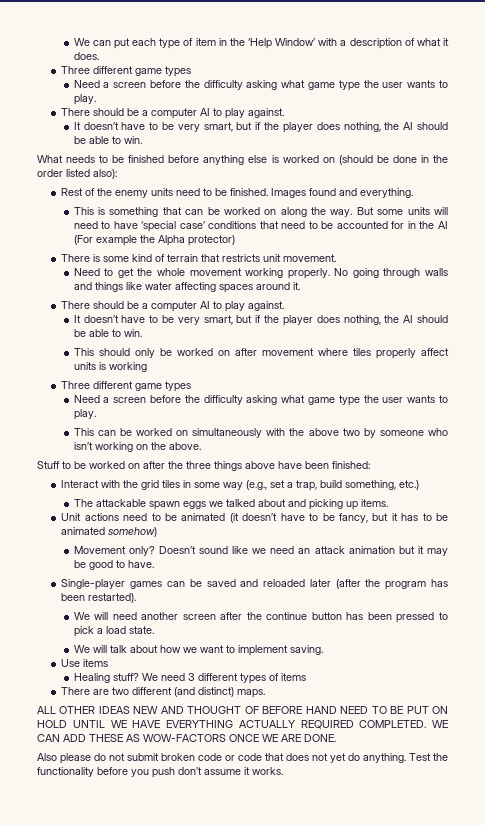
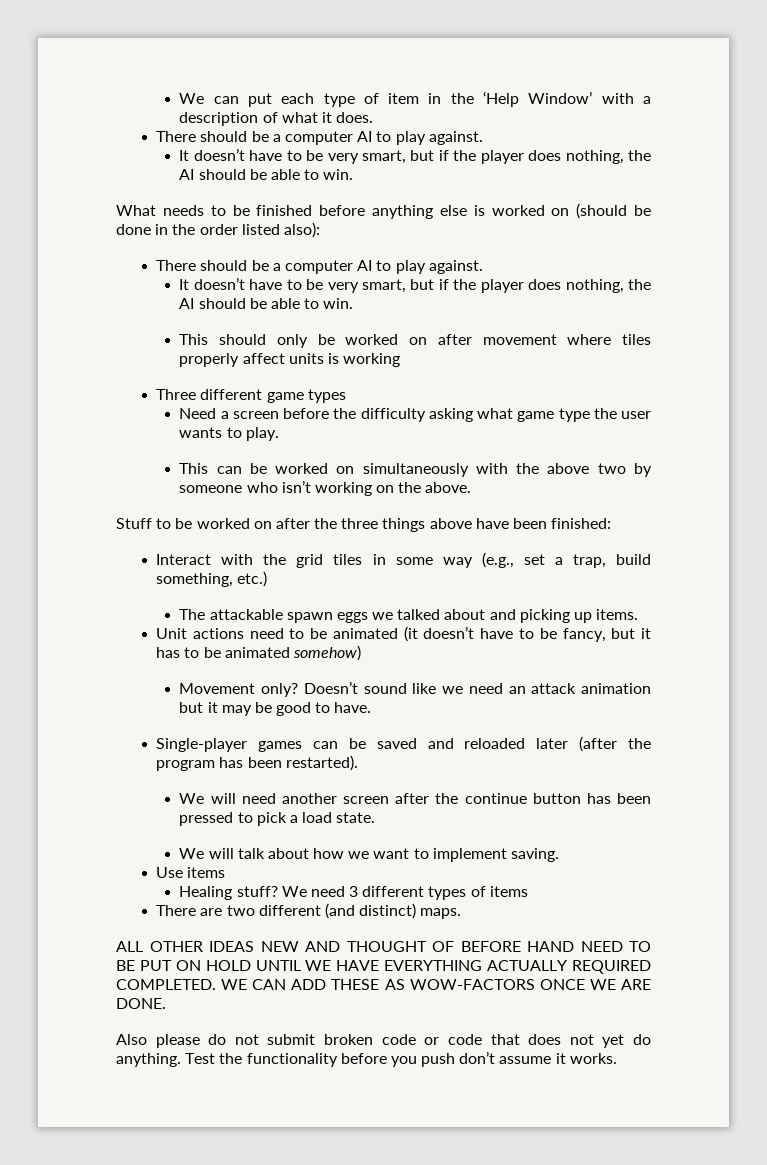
  We can put each type of item in the ‘Help Window’ with a description of what it does.
- Three different game types
- Need a screen before the difficulty asking what game type the user wants to play.
- Rest of the enemy units need to be finished. Images found and everything.
- This is something that can be worked on along the way. But some units will need to have ‘special case’ conditions that need to be accounted for in the AI (For example the Alpha protector)
- There is some kind of terrain that restricts unit movement.
- Need to get the whole movement working properly. No going through walls and things like water affecting spaces around it.

